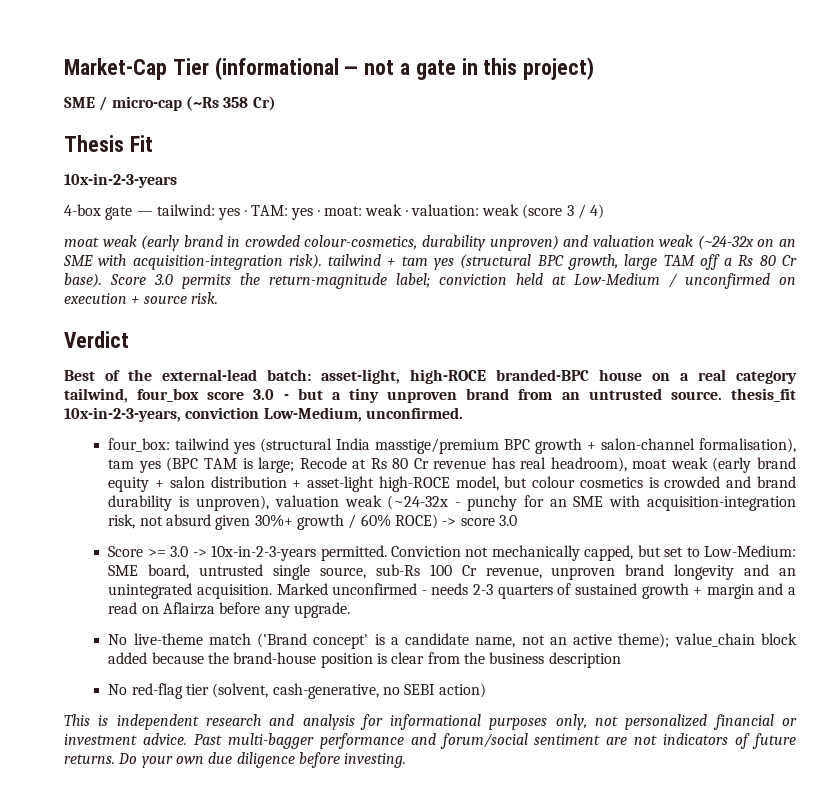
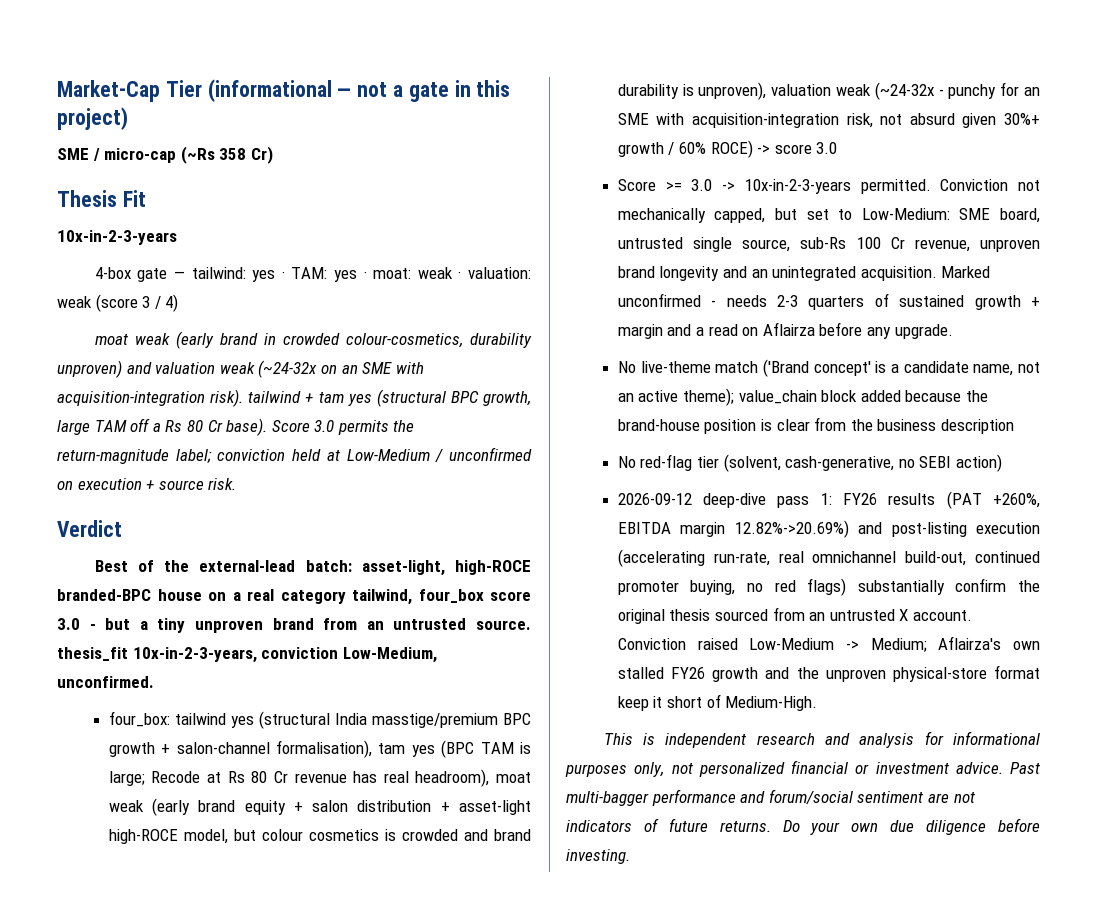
+ 2026-09-12 deep-dive pass 1: FY26 results (PAT +260%, EBITDA margin 12.82%->20.69%) and post-listing execution (accelerating run-rate, real omnichannel build-out, continued promoter buying, no red flags) substantially confirm the original thesis sourced from an untrusted X account. Conviction raised Low-Medium -> Medium; Aflairza's own stalled FY26 growth and the unproven physical-store format keep it short of Medium-High.

